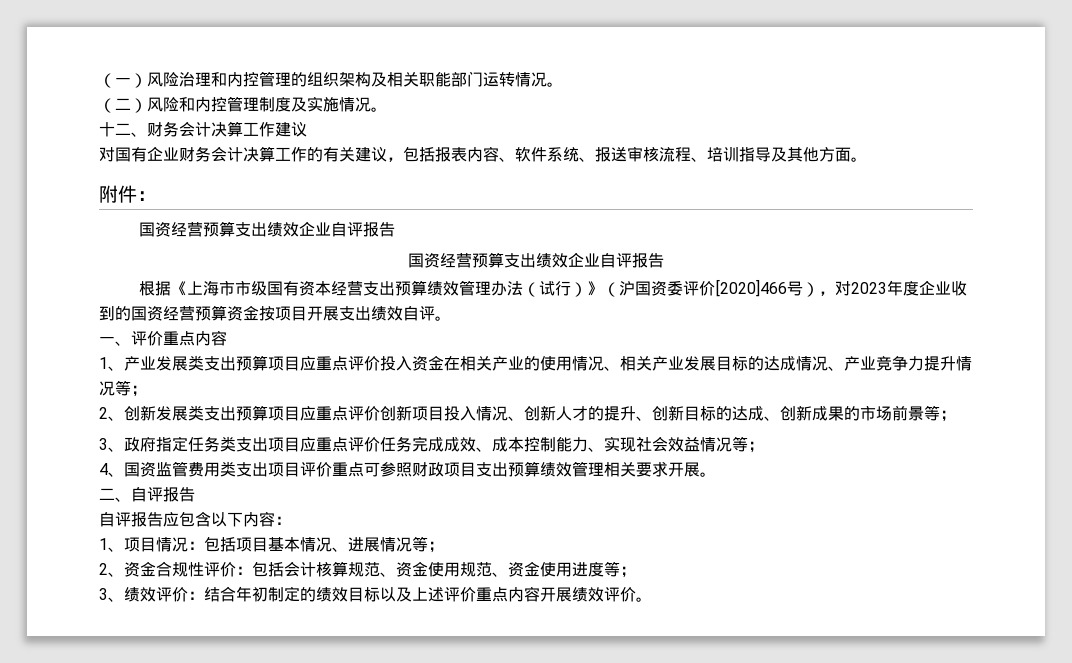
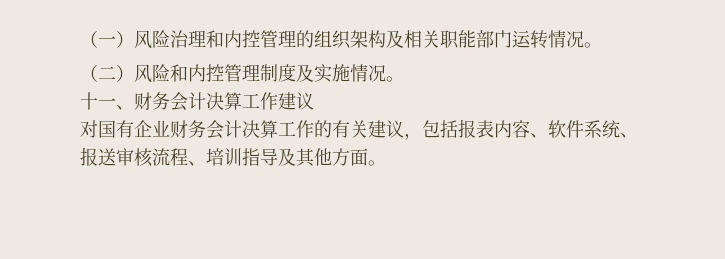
- 十二、财务会计决算工作建议
+ 十一、财务会计决算工作建议
- 附件：
- 国资经营预算支出绩效企业自评报告
- 国资经营预算支出绩效企业自评报告
- 根据《上海市市级国有资本经营支出预算绩效管理办法（试行）》（沪国资委评价[2020]466号），对2023年度企业收到的国资经营预算资金按项目开展支出绩效自评。
- 一、评价重点内容
- 1、产业发展类支出预算项目应重点评价投入资金在相关产业的使用情况、相关产业发展目标的达成情况、产业竞争力提升情况等；
- 2、创新发展类支出预算项目应重点评价创新项目投入情况、创新人才的提升、创新目标的达成、创新成果的市场前景等；
- 3、政府指定任务类支出项目应重点评价任务完成成效、成本控制能力、实现社会效益情况等；
- 4、国资监管费用类支出项目评价重点可参照财政项目支出预算绩效管理相关要求开展。
- 二、自评报告
- 自评报告应包含以下内容：
- 1、项目情况：包括项目基本情况、进展情况等；
- 2、资金合规性评价：包括会计核算规范、资金使用规范、资金使用进度等；
- 3、绩效评价：结合年初制定的绩效目标以及上述评价重点内容开展绩效评价。

